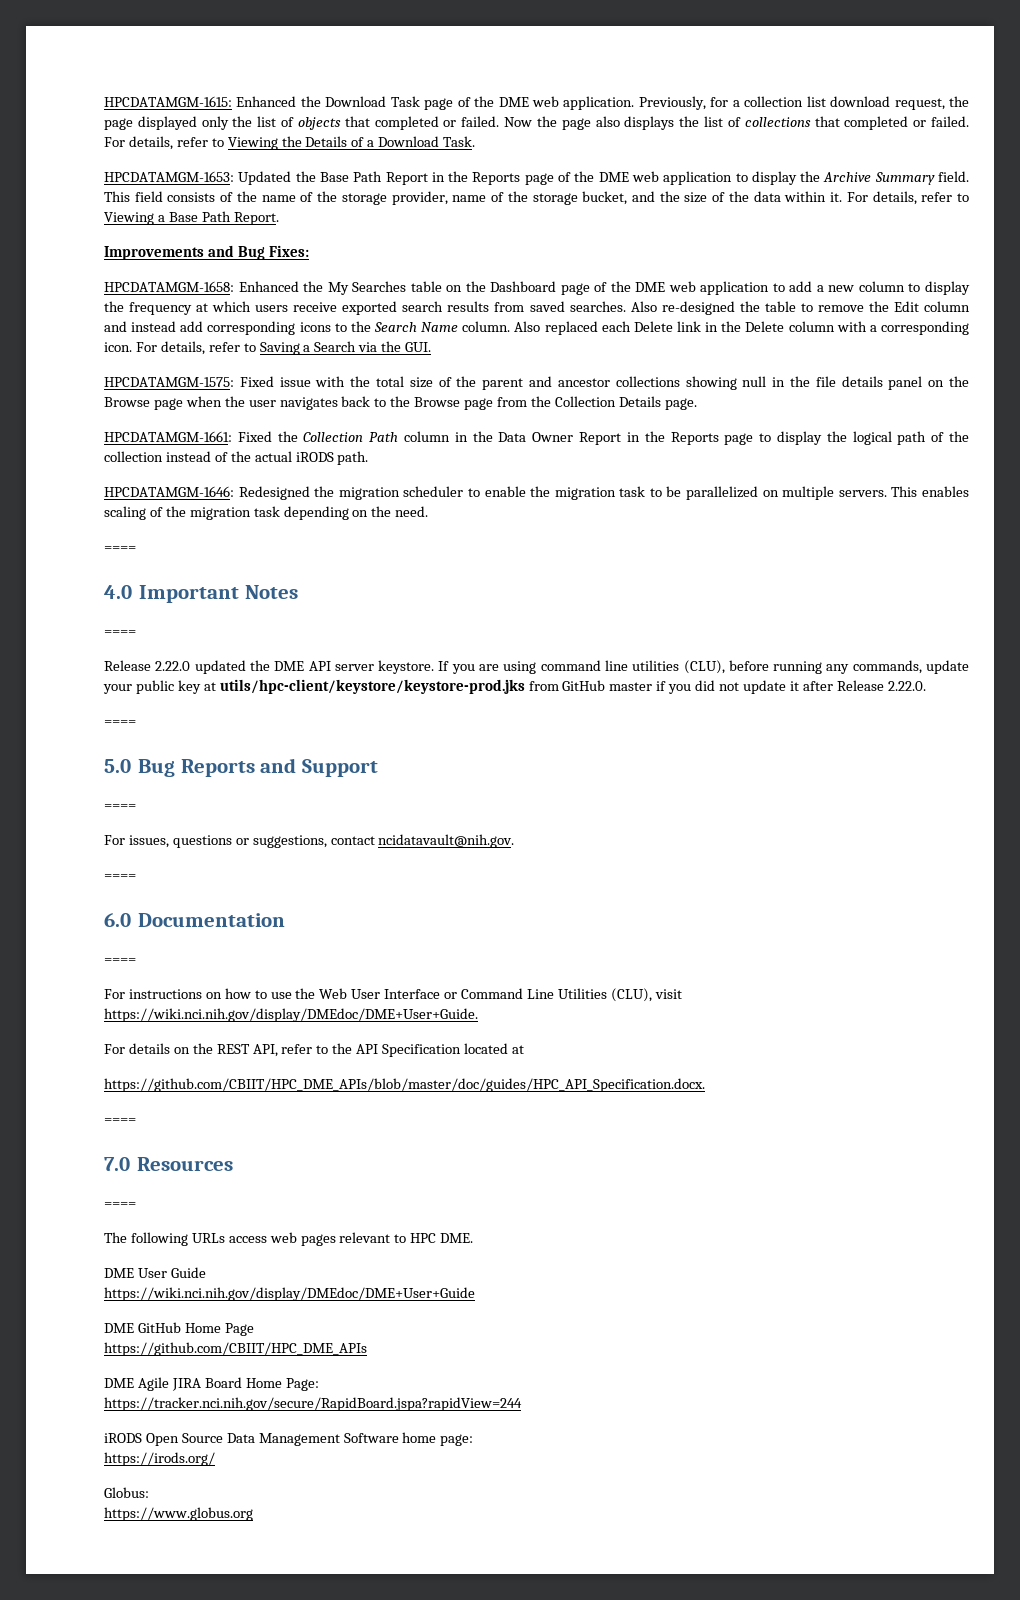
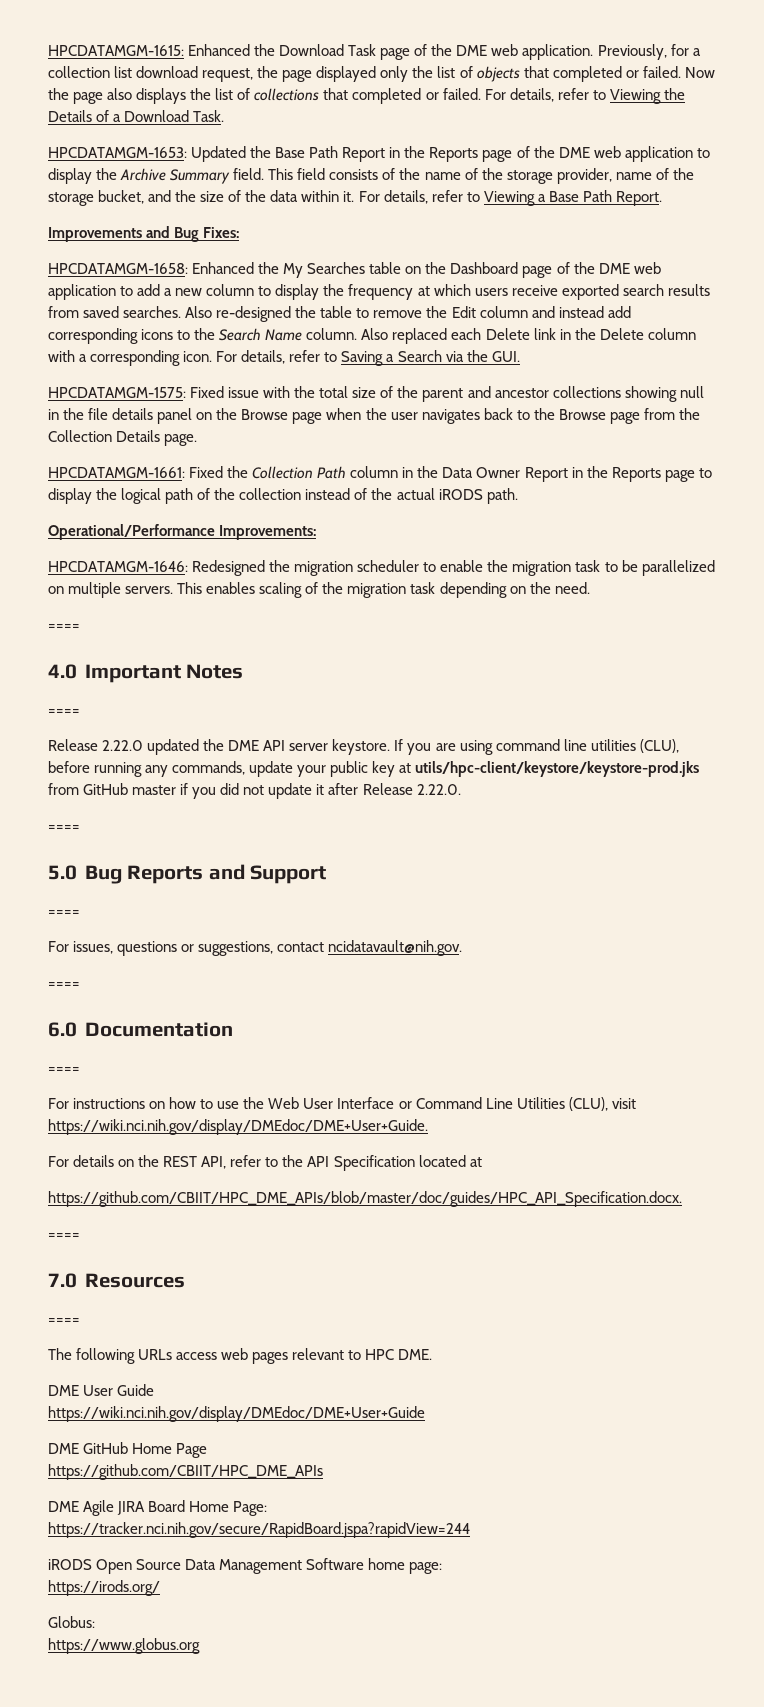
+ Operational/Performance Improvements:

